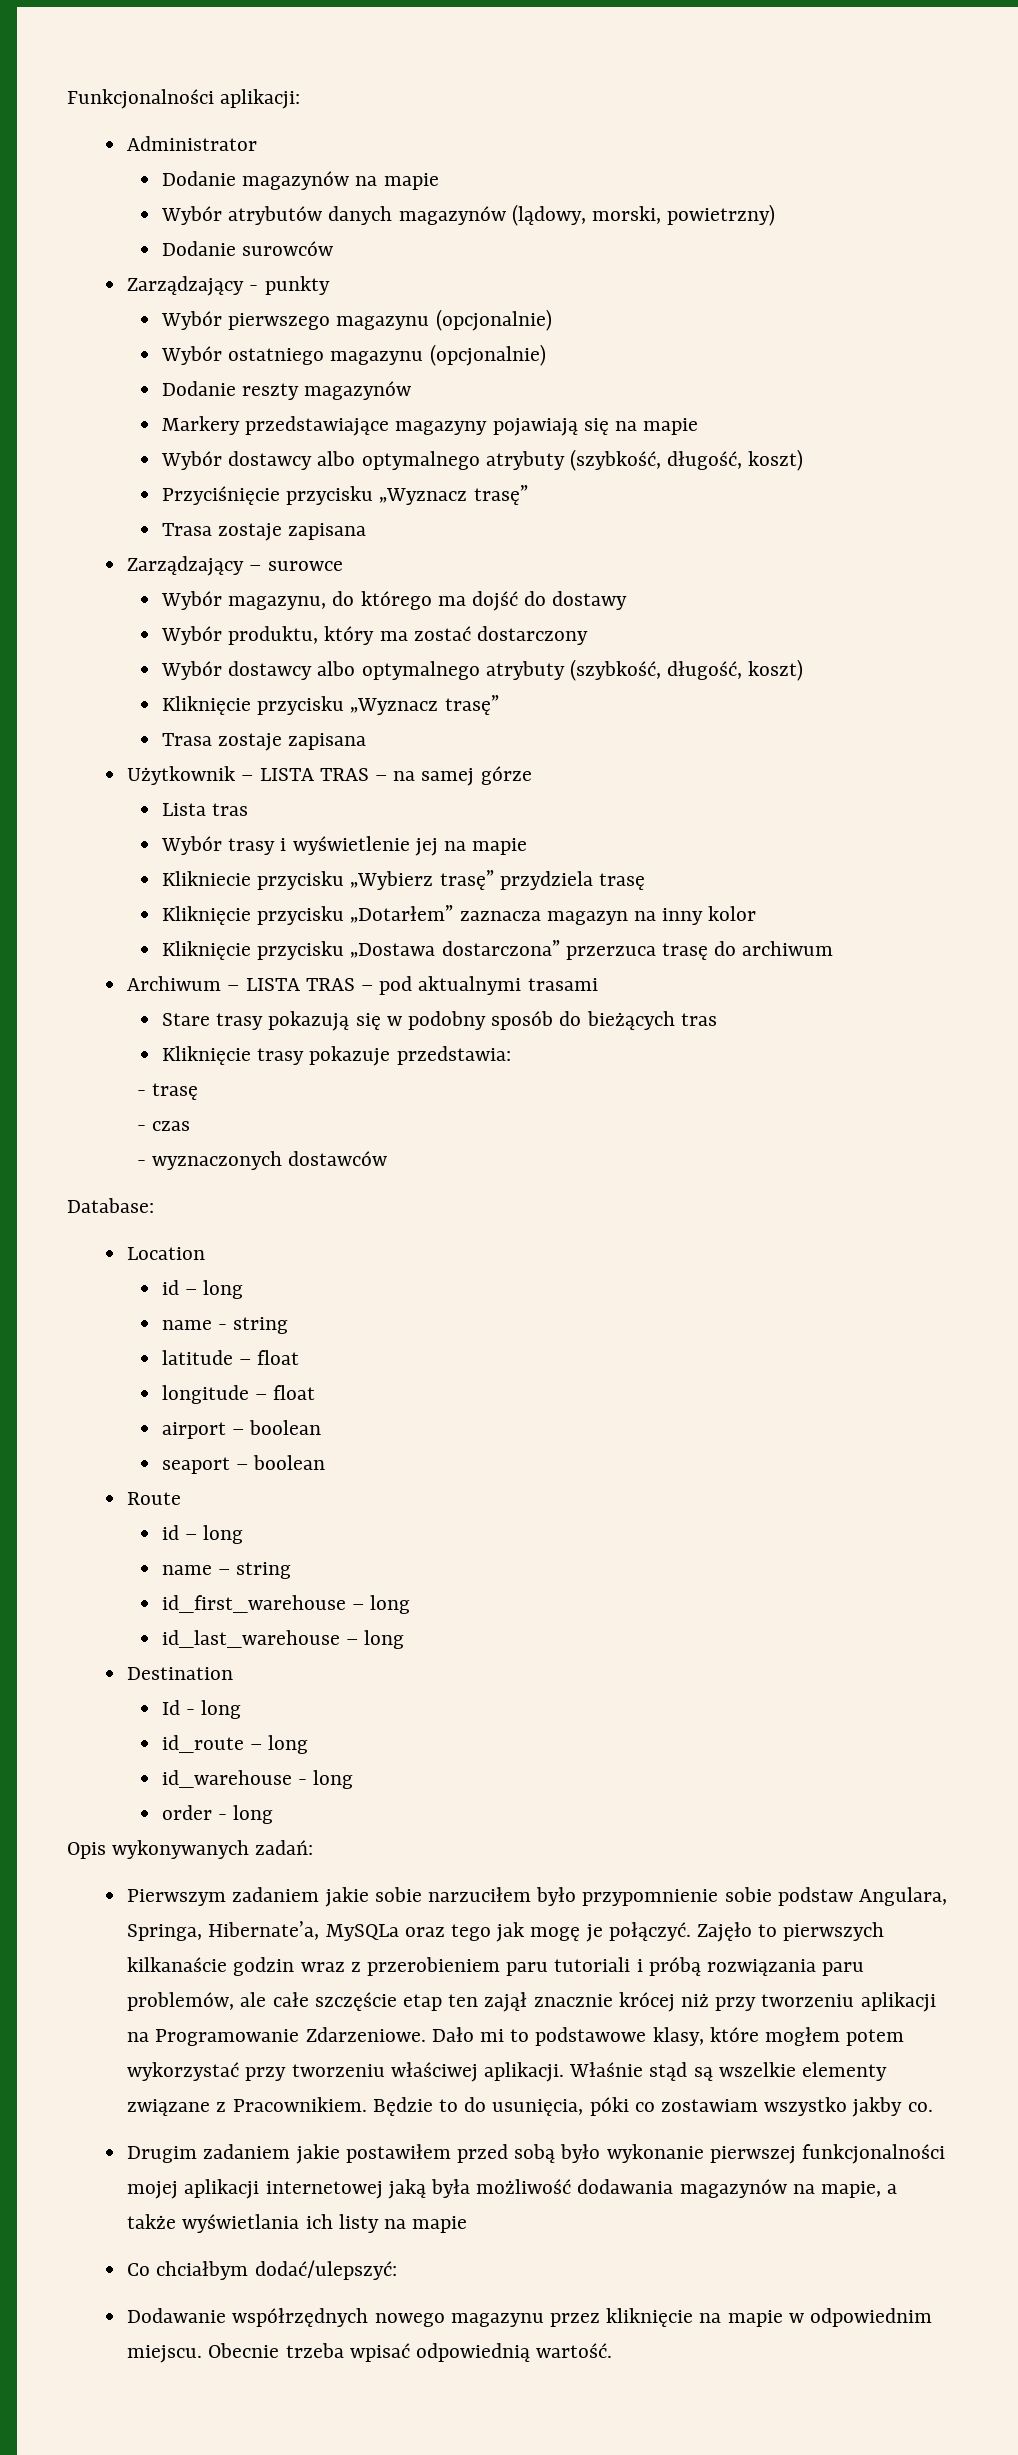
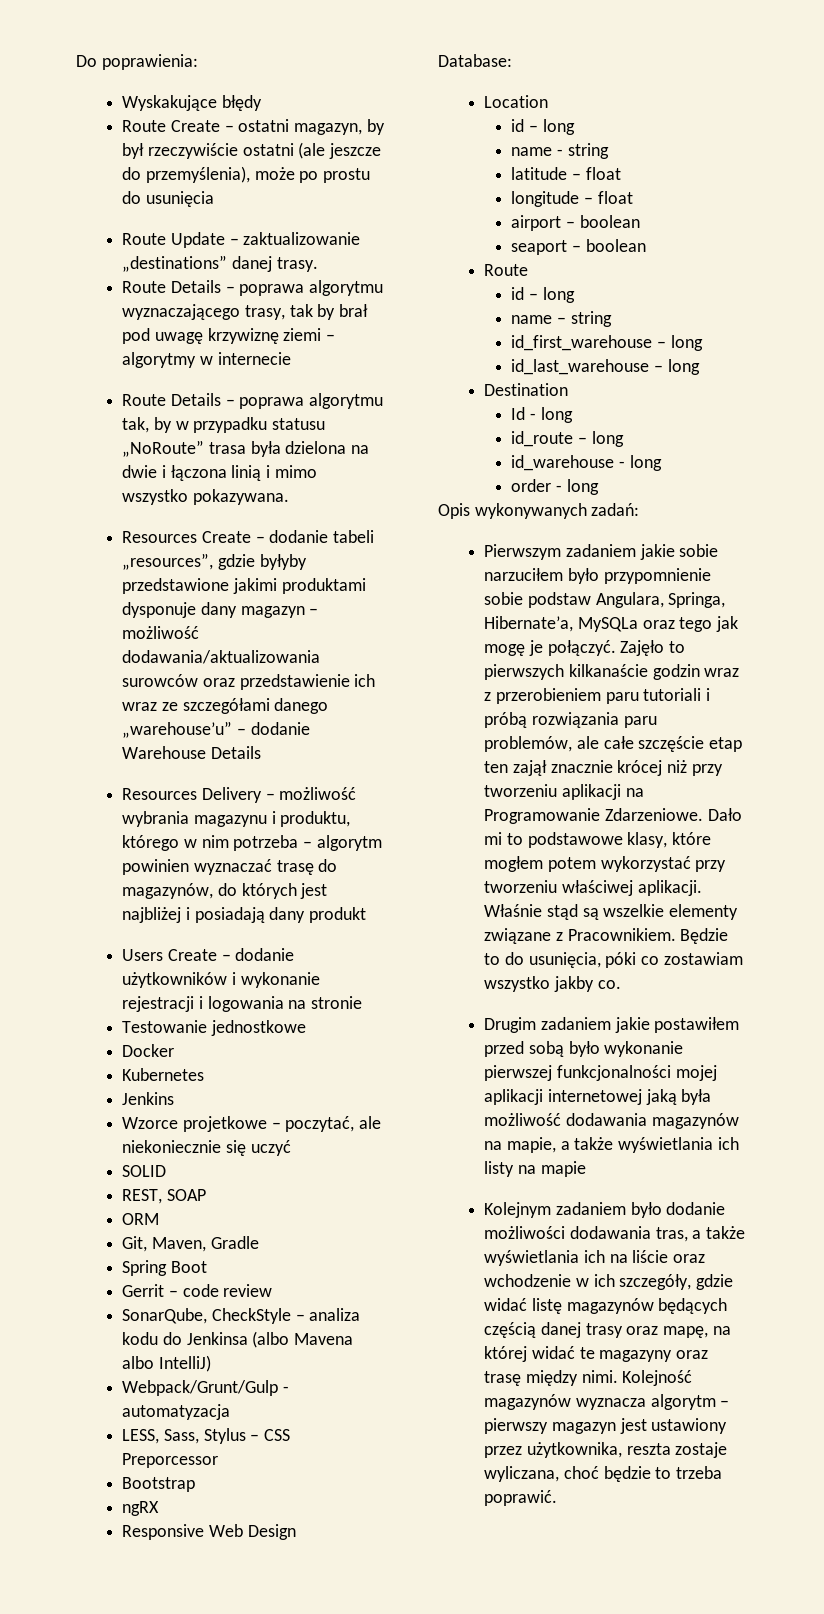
- Funkcjonalności aplikacji:
- Administrator
- Dodanie magazynów na mapie
- Wybór atrybutów danych magazynów (lądowy, morski, powietrzny)
- Dodanie surowców
- Zarządzający - punkty
- Wybór pierwszego magazynu (opcjonalnie)
- Wybór ostatniego magazynu (opcjonalnie)
- Dodanie reszty magazynów
- Markery przedstawiające magazyny pojawiają się na mapie
- Wybór dostawcy albo optymalnego atrybuty (szybkość, długość, koszt)
- Przyciśnięcie przycisku „Wyznacz trasę”
- Trasa zostaje zapisana
- Zarządzający – surowce
- Wybór magazynu, do którego ma dojść do dostawy
- Wybór produktu, który ma zostać dostarczony
- Wybór dostawcy albo optymalnego atrybuty (szybkość, długość, koszt)
- Kliknięcie przycisku „Wyznacz trasę”
- Trasa zostaje zapisana
- Użytkownik – LISTA TRAS – na samej górze
- Lista tras
- Wybór trasy i wyświetlenie jej na mapie
- Klikniecie przycisku „Wybierz trasę” przydziela trasę
- Kliknięcie przycisku „Dotarłem” zaznacza magazyn na inny kolor
- Kliknięcie przycisku „Dostawa dostarczona” przerzuca trasę do archiwum
- Archiwum – LISTA TRAS – pod aktualnymi trasami
- Stare trasy pokazują się w podobny sposób do bieżących tras
- Kliknięcie trasy pokazuje przedstawia:
- - trasę
- - czas
- - wyznaczonych dostawców
+ Do poprawienia:
+ Wyskakujące błędy
+ Route Create – ostatni magazyn, by był rzeczywiście ostatni (ale jeszcze do przemyślenia), może po prostu do usunięcia
+ Route Update – zaktualizowanie „destinations” danej trasy.
+ Route Details – poprawa algorytmu wyznaczającego trasy, tak by brał pod uwagę krzywiznę ziemi – algorytmy w internecie
+ Route Details – poprawa algorytmu tak, by w przypadku statusu „NoRoute” trasa była dzielona na dwie i łączona linią i mimo wszystko pokazywana.
+ Resources Create – dodanie tabeli „resources”, gdzie byłyby przedstawione jakimi produktami dysponuje dany magazyn – możliwość dodawania/aktualizowania surowców oraz przedstawienie ich wraz ze szczegółami danego „warehouse’u” – dodanie Warehouse Details
+ Resources Delivery – możliwość wybrania magazynu i produktu, którego w nim potrzeba – algorytm powinien wyznaczać trasę do magazynów, do których jest najbliżej i posiadają dany produkt
+ Users Create – dodanie użytkowników i wykonanie rejestracji i logowania na stronie
+ Testowanie jednostkowe
+ Docker
+ Kubernetes
+ Jenkins
+ Wzorce projetkowe – poczytać, ale niekoniecznie się uczyć
+ SOLID
+ REST, SOAP
+ ORM
+ Git, Maven, Gradle
+ Spring Boot
+ Gerrit – code review
+ SonarQube, CheckStyle – analiza kodu do Jenkinsa (albo Mavena albo IntelliJ)
+ Webpack/Grunt/Gulp - automatyzacja
+ LESS, Sass, Stylus – CSS Preporcessor
+ Bootstrap
+ ngRX
+ Responsive Web Design
- Co chciałbym dodać/ulepszyć:
- Dodawanie współrzędnych nowego magazynu przez kliknięcie na mapie w odpowiednim miejscu. Obecnie trzeba wpisać odpowiednią wartość.
+ Kolejnym zadaniem było dodanie możliwości dodawania tras, a także wyświetlania ich na liście oraz wchodzenie w ich szczegóły, gdzie widać listę magazynów będących częścią danej trasy oraz mapę, na której widać te magazyny oraz trasę między nimi. Kolejność magazynów wyznacza algorytm – pierwszy magazyn jest ustawiony przez użytkownika, reszta zostaje wyliczana, choć będzie to trzeba poprawić.

